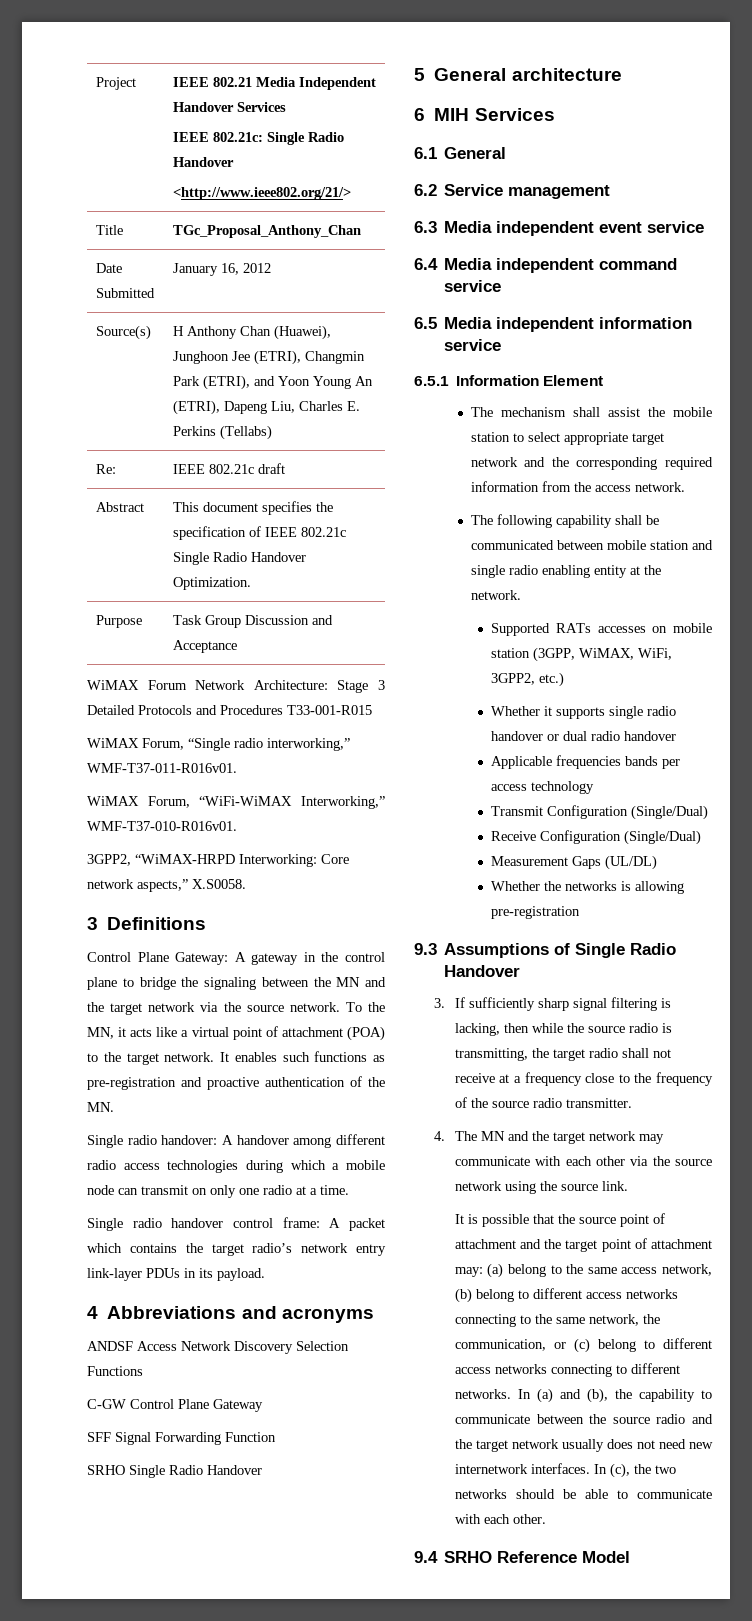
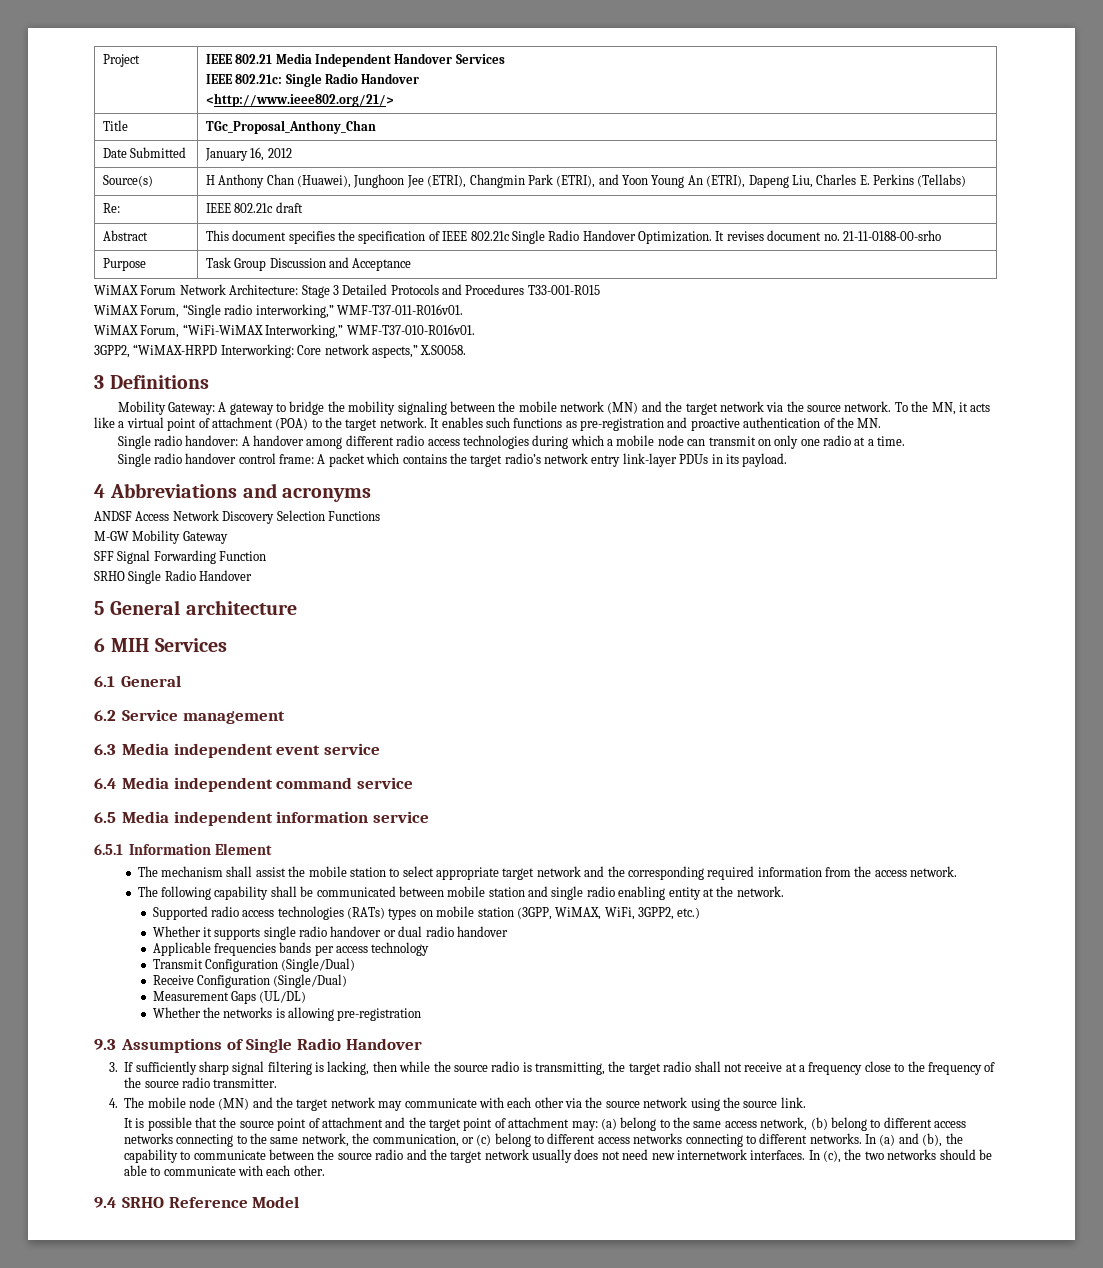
- Abstract | This document specifies the specification of IEEE 802.21c Single Radio Handover Optimization.
+ Abstract | This document specifies the specification of IEEE 802.21c Single Radio Handover Optimization. It revises document no. 21-11-0188-00-srho
- Control Plane Gateway: A gateway in the control plane to bridge the signaling between the MN and the target network via the source network.
+ Mobility Gateway: A gateway to bridge the mobility signaling between the mobile network (MN) and the target network via the source network.
- C-GW Control Plane Gateway
+ M-GW Mobility Gateway
- Supported RATs accesses on mobile station (3GPP, WiMAX, WiFi, 3GPP2, etc.)
+ Supported radio access technologies (RATs) types on mobile station (3GPP, WiMAX, WiFi, 3GPP2, etc.)
- 4. The MN and the target network may communicate with each other via the source network using the source link.
+ 4. The mobile node (MN) and the target network may communicate with each other via the source network using the source link.

